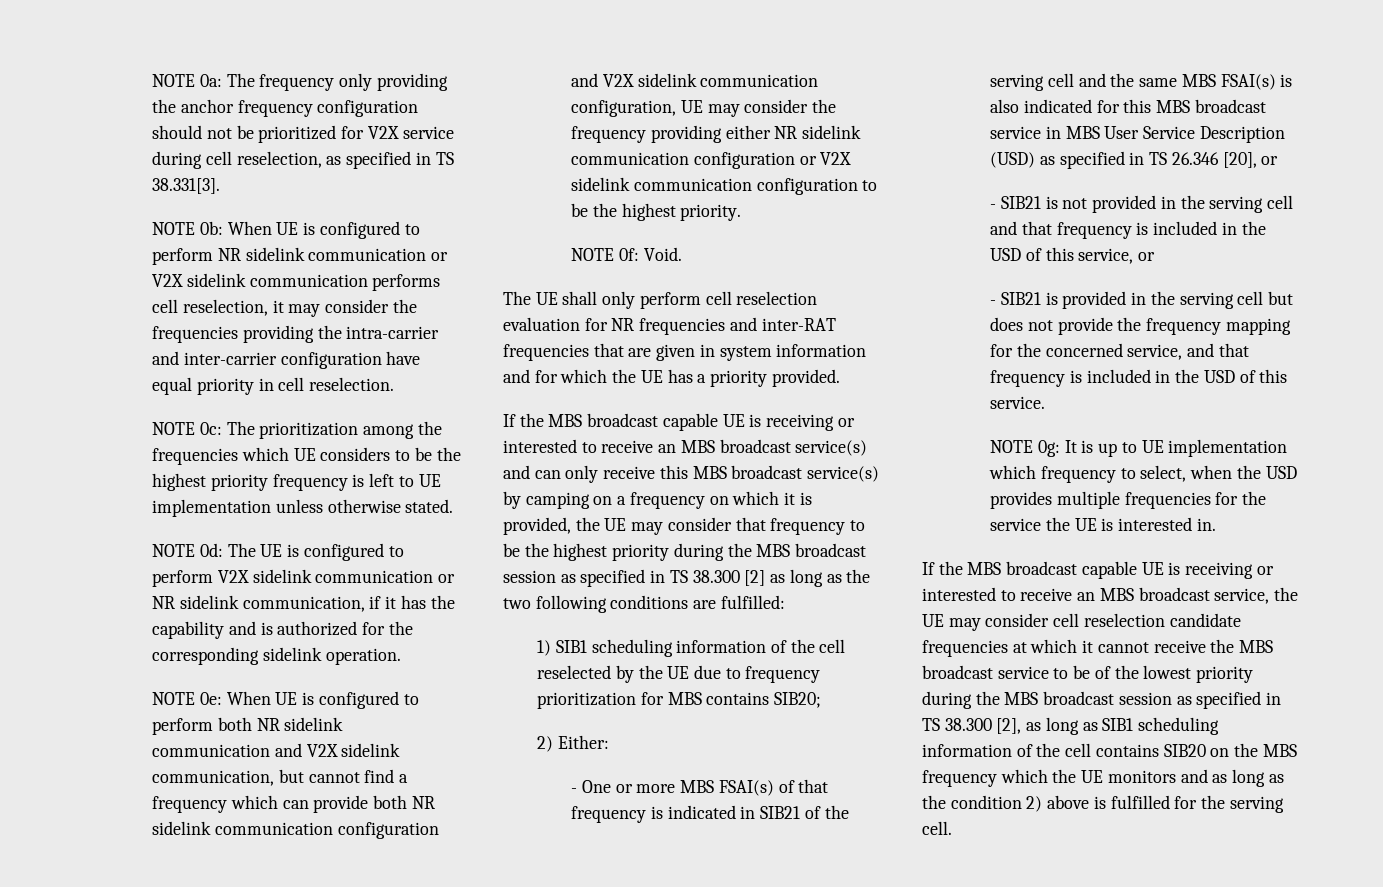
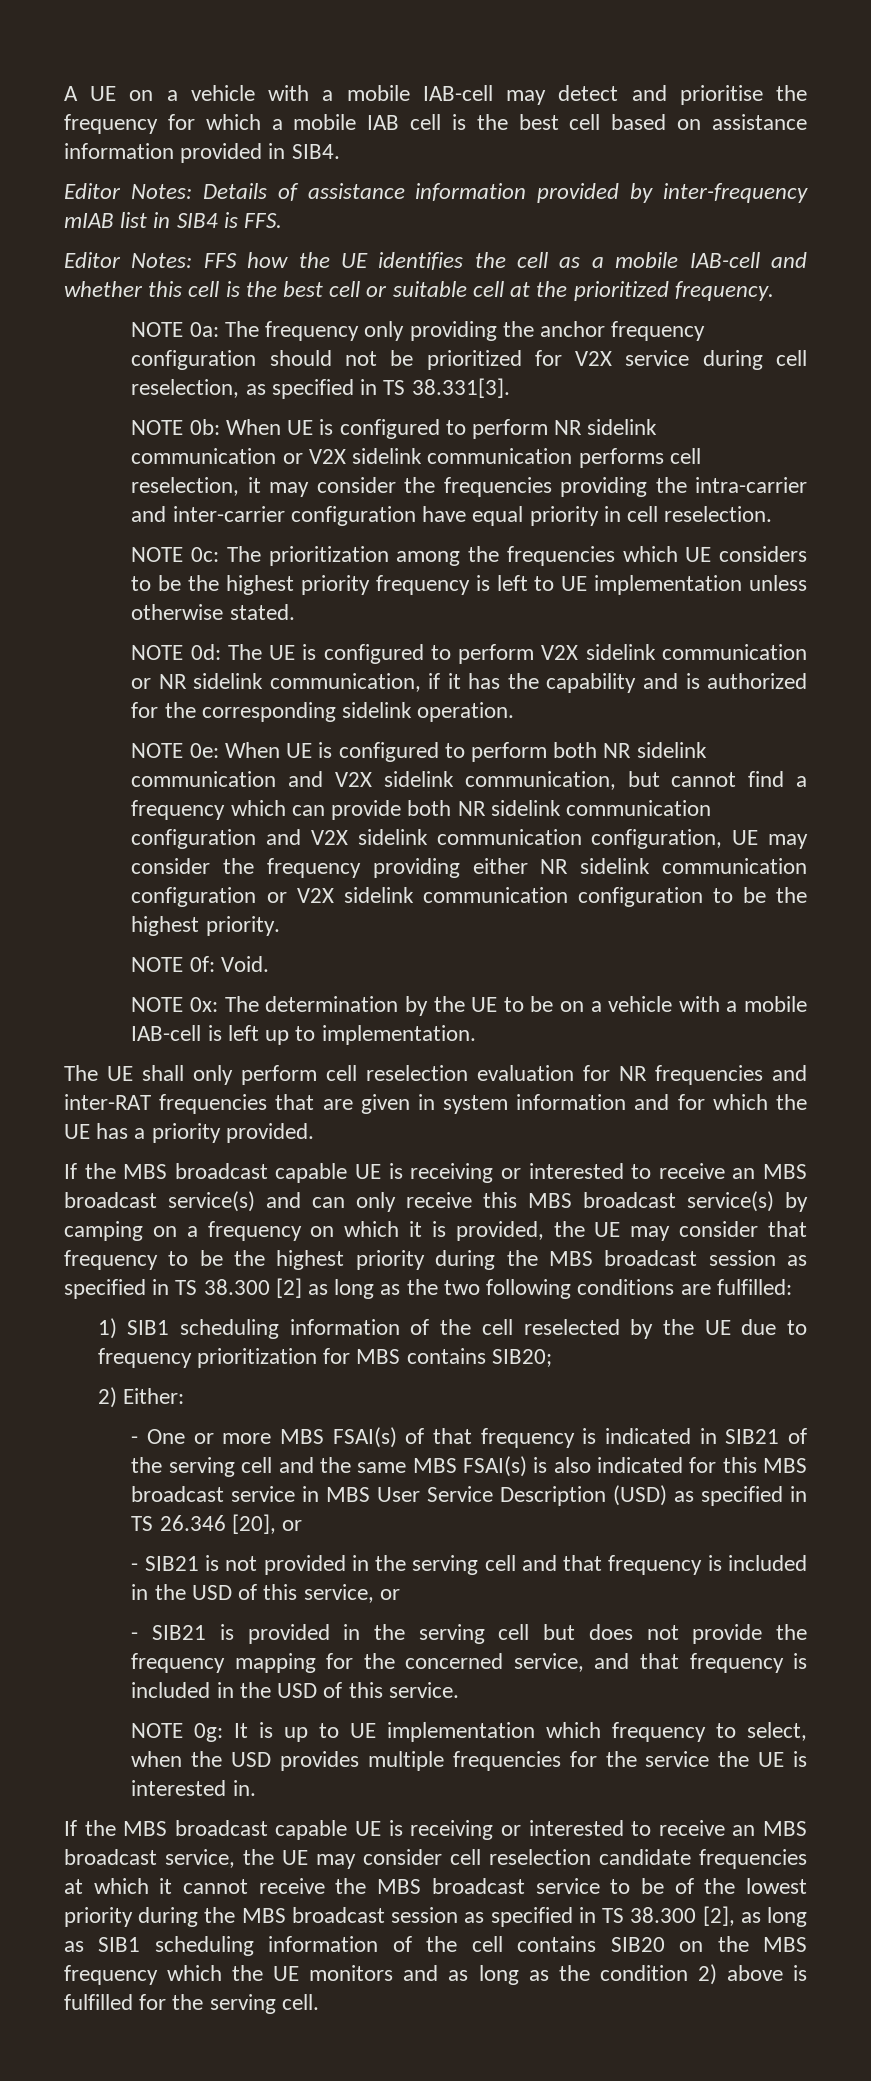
+ A UE on a vehicle with a mobile IAB-cell may detect and prioritise the frequency for which a mobile IAB cell is the best cell based on assistance information provided in SIB4.
+ Editor Notes: Details of assistance information provided by inter-frequency mIAB list in SIB4 is FFS.
+ Editor Notes: FFS how the UE identifies the cell as a mobile IAB-cell and whether this cell is the best cell or suitable cell at the prioritized frequency.
+ NOTE 0x: The determination by the UE to be on a vehicle with a mobile IAB-cell is left up to implementation.

